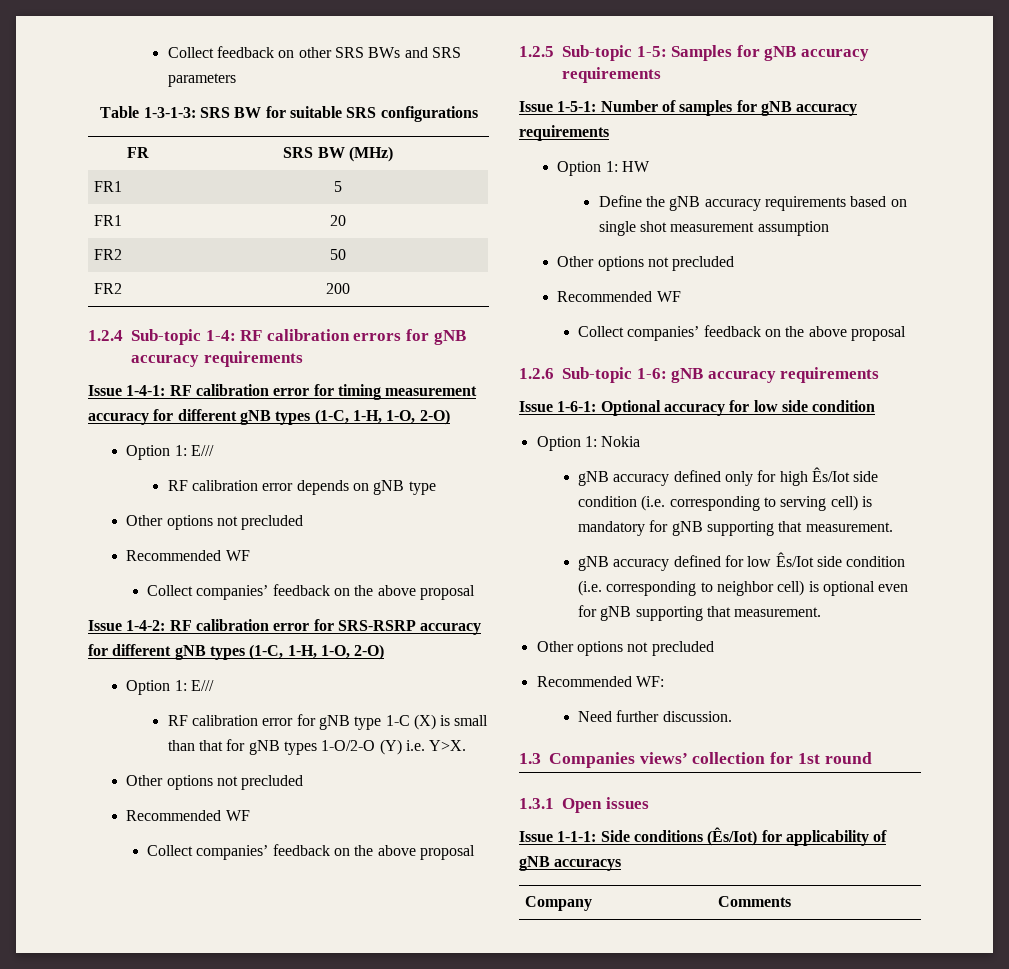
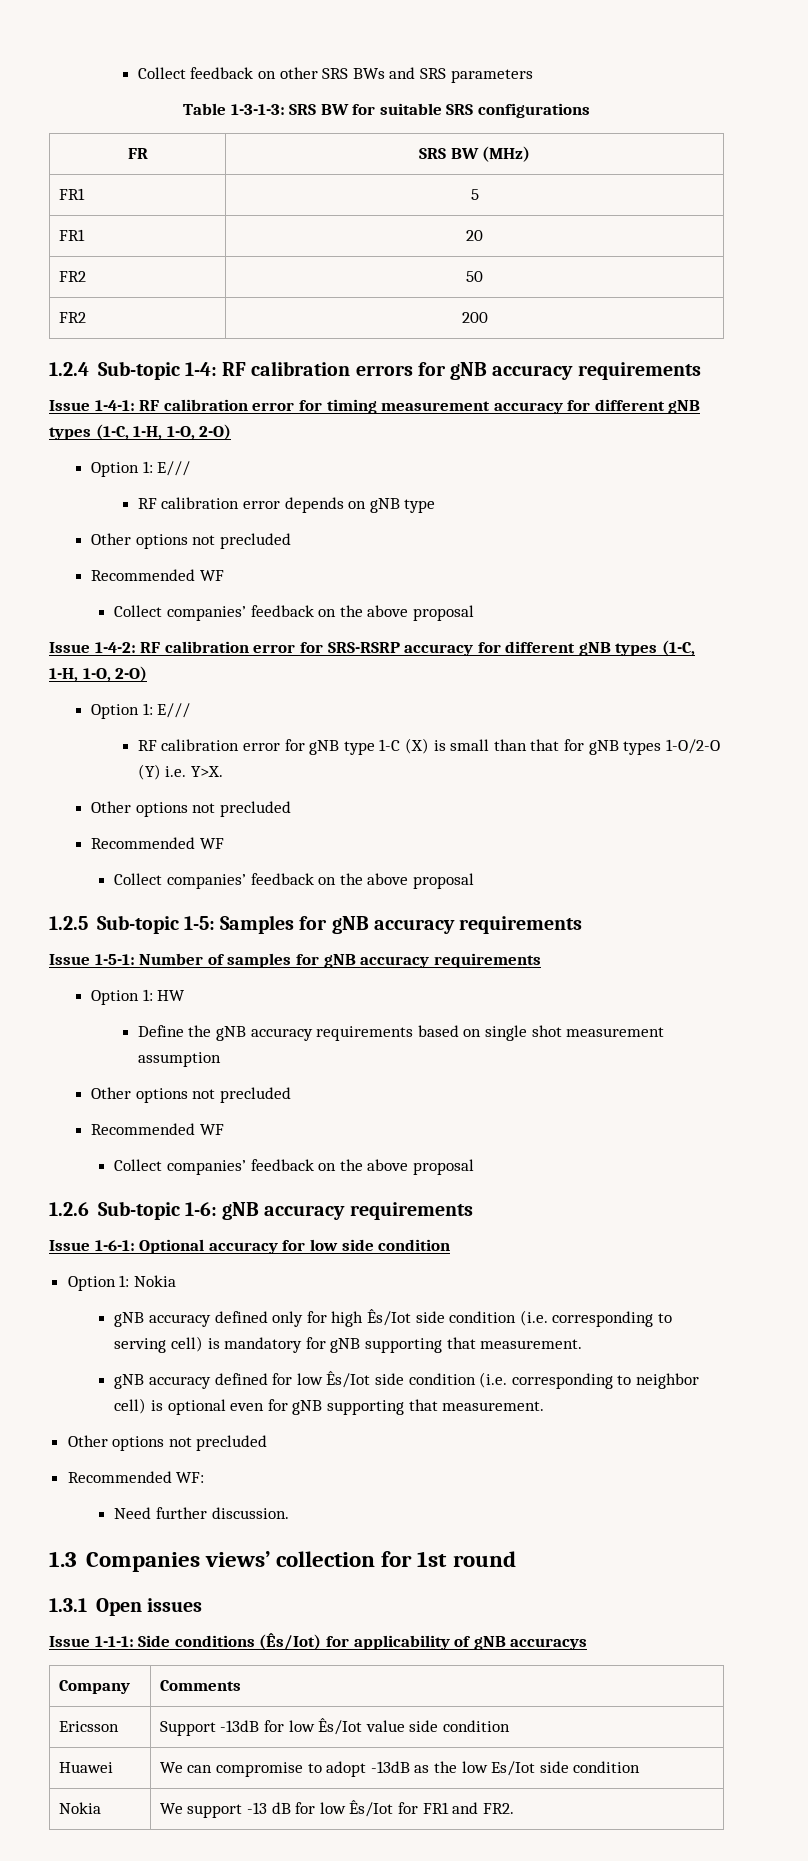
+ Ericsson | Support -13dB for low Ês/Iot value side condition
+ Huawei | We can compromise to adopt -13dB as the low Es/Iot side condition
+ Nokia | We support -13 dB for low Ês/Iot for FR1 and FR2.

